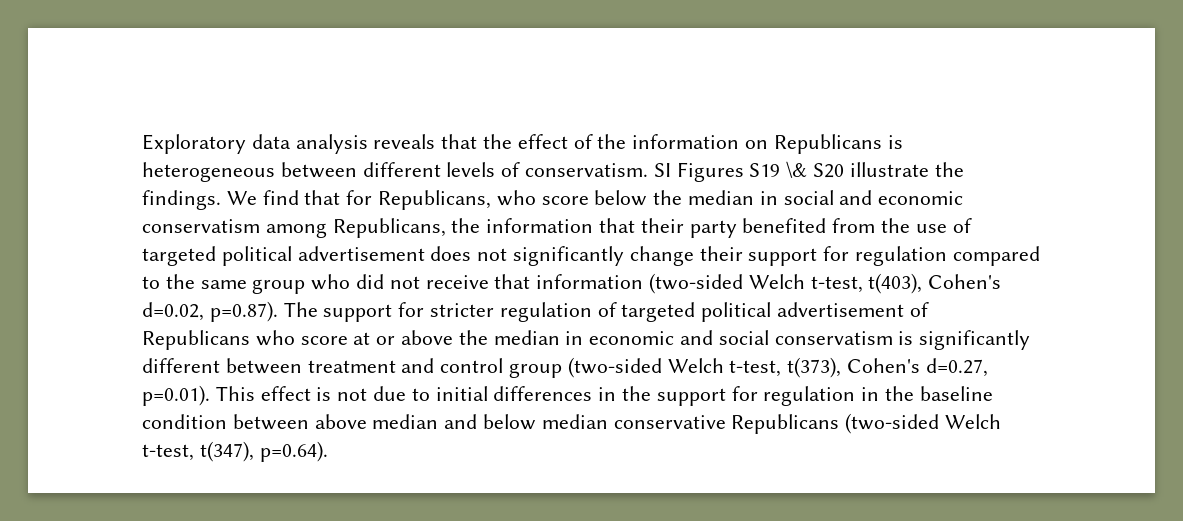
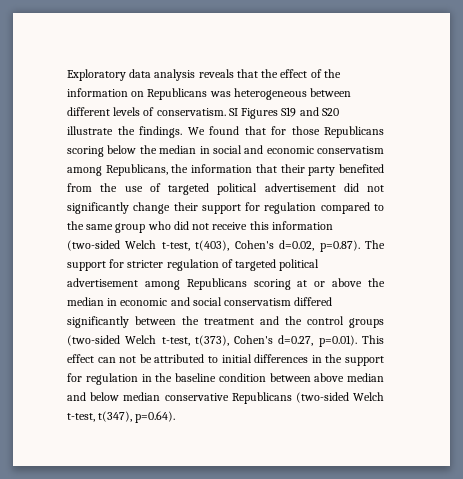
- Exploratory data analysis reveals that the effect of the information on Republicans is heterogeneous between different levels of conservatism.
+ Exploratory data analysis reveals that the effect of the information on Republicans was heterogeneous between different levels of conservatism.
- SI Figures S19 \& S20 illustrate the findings.
+ SI Figures S19 and S20 illustrate the findings.
- We find that for Republicans, who score below the median in social and economic conservatism among Republicans, the information that their party benefited from the use of targeted political advertisement does not significantly change their support for regulation compared to the same group who did not receive that information (two-sided Welch t-test, t(403), Cohen's d=0.02, p=0.87). The support for stricter regulation of targeted political advertisement of Republicans who score at or above the median in economic and social conservatism is significantly different between treatment and control group (two-sided Welch t-test, t(373), Cohen's d=0.27, p=0.01). This effect is not due to initial differences in the support for regulation in the baseline condition between above median and below median conservative Republicans (two-sided Welch t-test, t(347), p=0.64).
+ We found that for those Republicans scoring below the median in social and economic conservatism among Republicans, the information that their party benefited from the use of targeted political advertisement did not significantly change their support for regulation compared to the same group who did not receive this information (two-sided Welch t-test, t(403), Cohen's d=0.02, p=0.87). The support for stricter regulation of targeted political advertisement among Republicans scoring at or above the median in economic and social conservatism differed significantly between the treatment and the control groups (two-sided Welch t-test, t(373), Cohen's d=0.27, p=0.01). This effect can not be attributed to initial differences in the support for regulation in the baseline condition between above median and below median conservative Republicans (two-sided Welch t-test, t(347), p=0.64).

